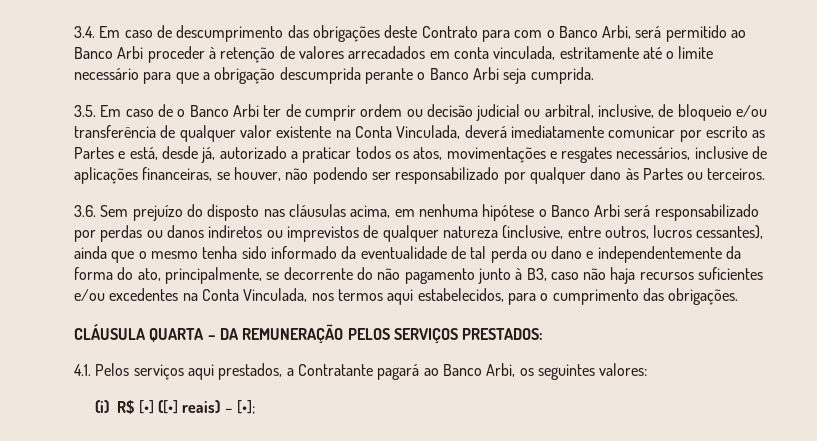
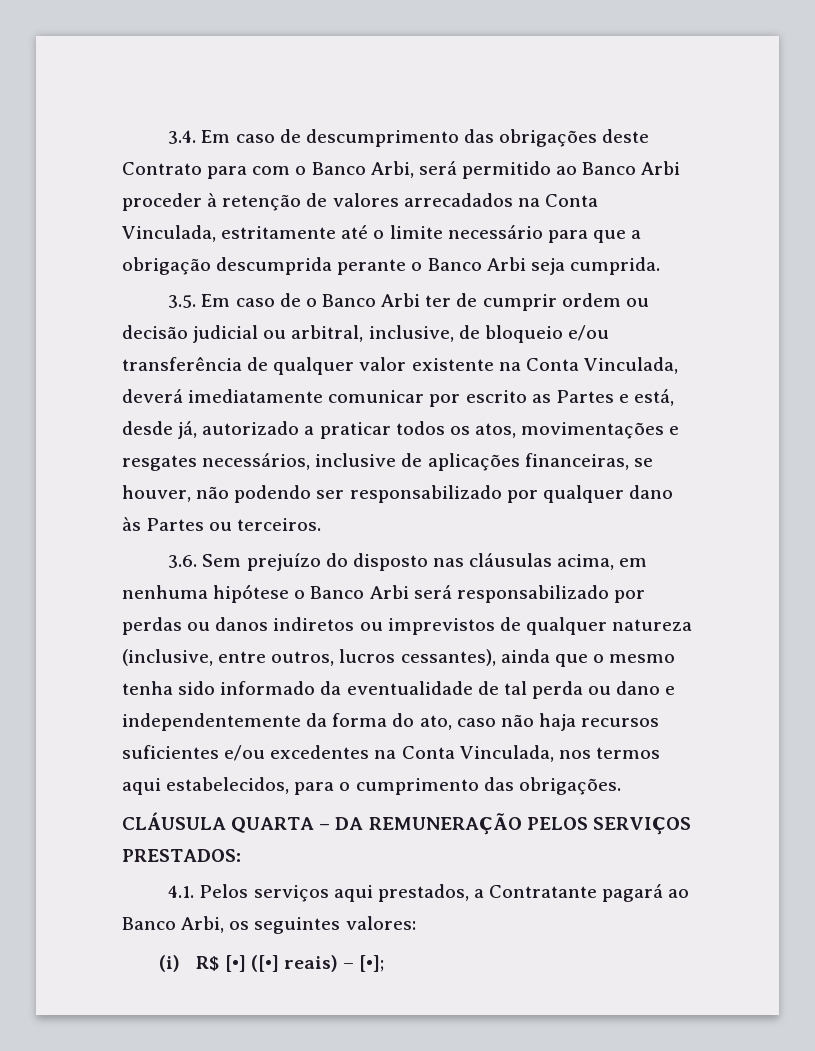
- 3.4. Em caso de descumprimento das obrigações deste Contrato para com o Banco Arbi, será permitido ao Banco Arbi proceder à retenção de valores arrecadados em conta vinculada, estritamente até o limite necessário para que a obrigação descumprida perante o Banco Arbi seja cumprida.
+ 3.4. Em caso de descumprimento das obrigações deste Contrato para com o Banco Arbi, será permitido ao Banco Arbi proceder à retenção de valores arrecadados na Conta Vinculada, estritamente até o limite necessário para que a obrigação descumprida perante o Banco Arbi seja cumprida.
- 3.6. Sem prejuízo do disposto nas cláusulas acima, em nenhuma hipótese o Banco Arbi será responsabilizado por perdas ou danos indiretos ou imprevistos de qualquer natureza (inclusive, entre outros, lucros cessantes), ainda que o mesmo tenha sido informado da eventualidade de tal perda ou dano e independentemente da forma do ato, principalmente, se decorrente do não pagamento junto à B3, caso não haja recursos suficientes e/ou excedentes na Conta Vinculada, nos termos aqui estabelecidos, para o cumprimento das obrigações.
+ 3.6. Sem prejuízo do disposto nas cláusulas acima, em nenhuma hipótese o Banco Arbi será responsabilizado por perdas ou danos indiretos ou imprevistos de qualquer natureza (inclusive, entre outros, lucros cessantes), ainda que o mesmo tenha sido informado da eventualidade de tal perda ou dano e independentemente da forma do ato, caso não haja recursos suficientes e/ou excedentes na Conta Vinculada, nos termos aqui estabelecidos, para o cumprimento das obrigações.

